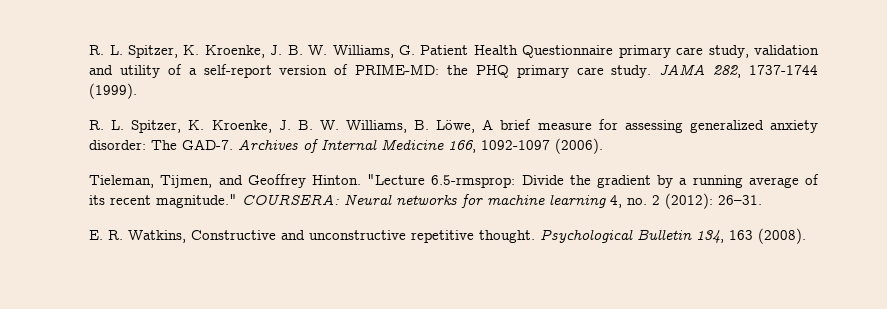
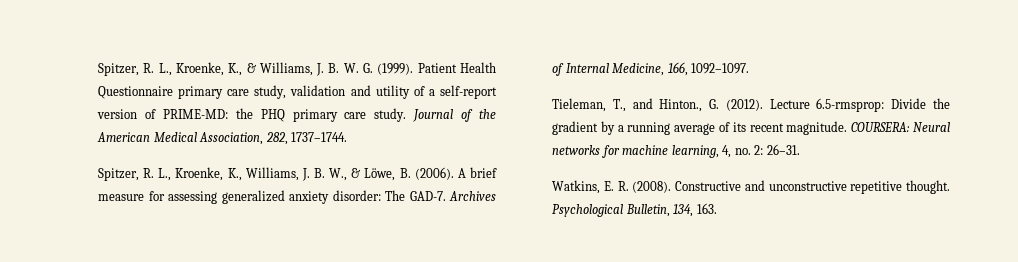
- R. L. Spitzer, K. Kroenke, J. B. W. Williams, G. Patient Health Questionnaire primary care study, validation and utility of a self-report version of PRIME-MD: the PHQ primary care study.
+ Spitzer, R. L., Kroenke, K., & Williams, J. B. W. G. (1999). Patient Health Questionnaire primary care study, validation and utility of a self-report version of PRIME-MD: the PHQ primary care study.
- JAMA 282, 1737-1744 (1999).
- R. L. Spitzer, K. Kroenke, J. B. W. Williams, B. Löwe, A brief measure for assessing generalized anxiety disorder: The GAD-7.
+ Journal of the American Medical Association, 282, 1737–1744.
+ Spitzer, R. L., Kroenke, K., Williams, J. B. W., & Löwe, B. (2006). A brief measure for assessing generalized anxiety disorder: The GAD-7.
- Archives of Internal Medicine 166, 1092-1097 (2006).
- Tieleman, Tijmen, and Geoffrey Hinton. "Lecture 6.5-rmsprop: Divide the gradient by a running average of its recent magnitude."
+ Archives of Internal Medicine, 166, 1092–1097.
+ Tieleman, T., and Hinton., G. (2012). Lecture 6.5-rmsprop: Divide the gradient by a running average of its recent magnitude.
- COURSERA: Neural networks for machine learning 4, no. 2 (2012): 26–31.
+ COURSERA: Neural networks for machine learning, 4, no. 2: 26–31.
- E. R. Watkins, Constructive and unconstructive repetitive thought.
+ Watkins, E. R. (2008). Constructive and unconstructive repetitive thought.
- Psychological Bulletin 134, 163 (2008).
+ Psychological Bulletin, 134, 163.

